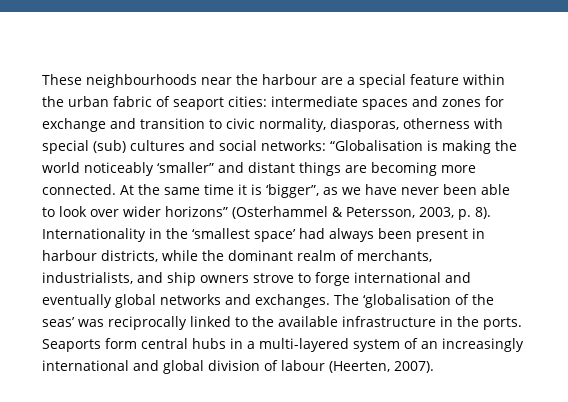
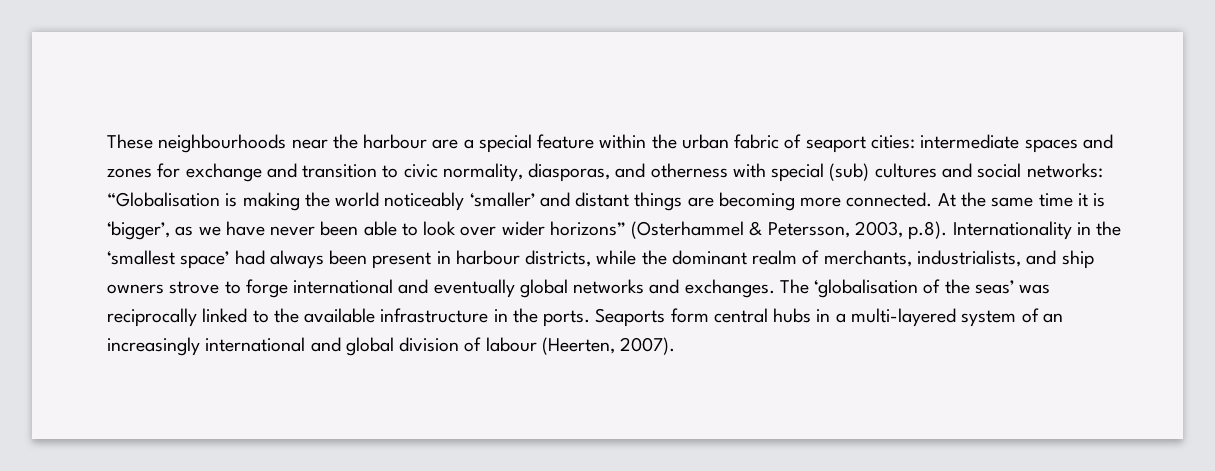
- These neighbourhoods near the harbour are a special feature within the urban fabric of seaport cities: intermediate spaces and zones for exchange and transition to civic normality, diasporas, otherness with special (sub) cultures and social networks: “Globalisation is making the world noticeably ‘smaller” and distant things are becoming more connected.
+ These neighbourhoods near the harbour are a special feature within the urban fabric of seaport cities: intermediate spaces and zones for exchange and transition to civic normality, diasporas, and otherness with special (sub) cultures and social networks: “Globalisation is making the world noticeably ‘smaller’ and distant things are becoming more connected.
- At the same time it is ‘bigger”, as we have never been able to look over wider horizons” (Osterhammel & Petersson, 2003, p. 8). Internationality in the ‘smallest space’ had always been present in harbour districts, while the dominant realm of merchants, industrialists, and ship owners strove to forge international and eventually global networks and exchanges.
+ At the same time it is ‘bigger’, as we have never been able to look over wider horizons” (Osterhammel & Petersson, 2003, p.8). Internationality in the ‘smallest space’ had always been present in harbour districts, while the dominant realm of merchants, industrialists, and ship owners strove to forge international and eventually global networks and exchanges.

